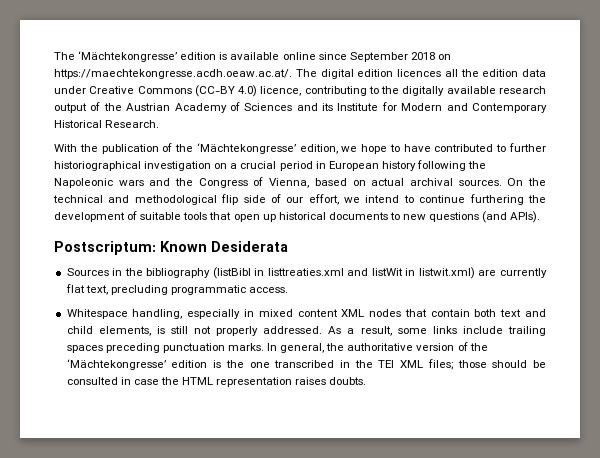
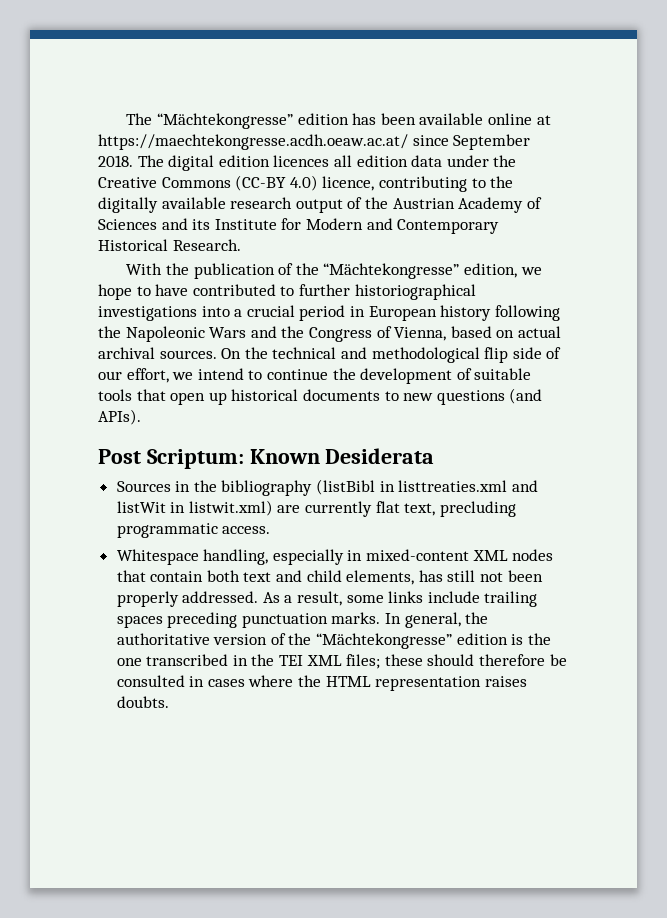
- The ‘Mächtekongresse’ edition is available online since September 2018 on https://maechtekongresse.acdh.oeaw.ac.at/. The digital edition licences all the edition data under Creative Commons (CC-BY 4.0) licence, contributing to the digitally available research output of the Austrian Academy of Sciences and its Institute for Modern and Contemporary Historical Research.
+ The “Mächtekongresse” edition has been available online at https://maechtekongresse.acdh.oeaw.ac.at/ since September 2018. The digital edition licences all edition data under the Creative Commons (CC-BY 4.0) licence, contributing to the digitally available research output of the Austrian Academy of Sciences and its Institute for Modern and Contemporary Historical Research.
- With the publication of the ‘Mächtekongresse’ edition, we hope to have contributed to further historiographical investigation on a crucial period in European history following the Napoleonic wars and the Congress of Vienna, based on actual archival sources.
+ With the publication of the “Mächtekongresse” edition, we hope to have contributed to further historiographical investigations into a crucial period in European history following the Napoleonic Wars and the Congress of Vienna, based on actual archival sources.
- On the technical and methodological flip side of our effort, we intend to continue furthering the development of suitable tools that open up historical documents to new questions (and APIs).
+ On the technical and methodological flip side of our effort, we intend to continue the development of suitable tools that open up historical documents to new questions (and APIs).
- Postscriptum: Known Desiderata
+ Post Scriptum: Known Desiderata
- Whitespace handling, especially in mixed content XML nodes that contain both text and child elements, is still not properly addressed.
+ Whitespace handling, especially in mixed-content XML nodes that contain both text and child elements, has still not been properly addressed.
- In general, the authoritative version of the ‘Mächtekongresse’ edition is the one transcribed in the TEI XML files; those should be consulted in case the HTML representation raises doubts.
+ In general, the authoritative version of the “Mächtekongresse” edition is the one transcribed in the TEI XML files; these should therefore be consulted in cases where the HTML representation raises doubts.

